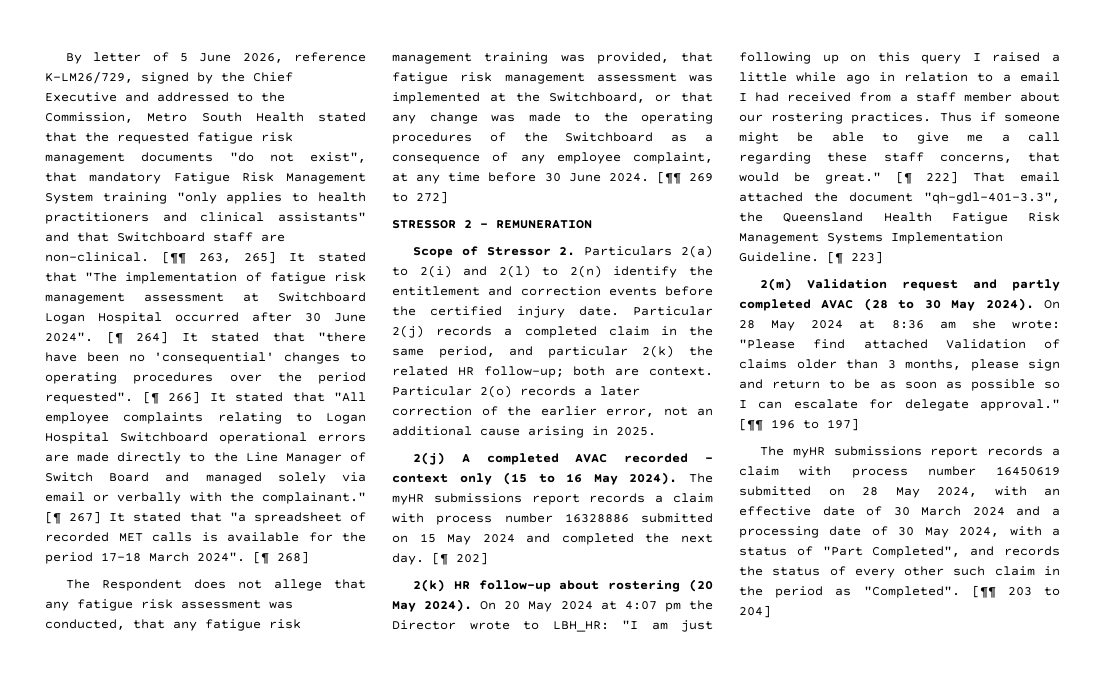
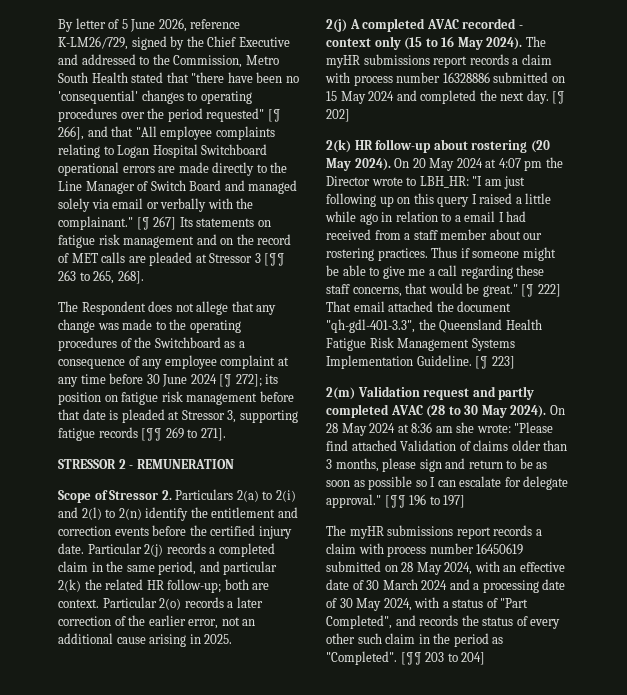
- By letter of 5 June 2026, reference K-LM26/729, signed by the Chief Executive and addressed to the Commission, Metro South Health stated that the requested fatigue risk management documents "do not exist", that mandatory Fatigue Risk Management System training "only applies to health practitioners and clinical assistants" and that Switchboard staff are non-clinical. [¶¶ 263, 265] It stated that "The implementation of fatigue risk management assessment at Switchboard Logan Hospital occurred after 30 June 2024". [¶ 264] It stated that "there have been no 'consequential' changes to operating procedures over the period requested". [¶ 266] It stated that "All employee complaints relating to Logan Hospital Switchboard operational errors are made directly to the Line Manager of Switch Board and managed solely via email or verbally with the complainant."
+ By letter of 5 June 2026, reference K-LM26/729, signed by the Chief Executive and addressed to the Commission, Metro South Health stated that "there have been no 'consequential' changes to operating procedures over the period requested" [¶ 266], and that "All employee complaints relating to Logan Hospital Switchboard operational errors are made directly to the Line Manager of Switch Board and managed solely via email or verbally with the complainant."
- [¶ 267] It stated that "a spreadsheet of recorded MET calls is available for the period 17-18 March 2024". [¶ 268]
+ [¶ 267] Its statements on fatigue risk management and on the record of MET calls are pleaded at Stressor 3 [¶¶ 263 to 265, 268].
- The Respondent does not allege that any fatigue risk assessment was conducted, that any fatigue risk management training was provided, that fatigue risk management assessment was implemented at the Switchboard, or that any change was made to the operating procedures of the Switchboard as a consequence of any employee complaint, at any time before 30 June 2024. [¶¶ 269 to 272]
+ The Respondent does not allege that any change was made to the operating procedures of the Switchboard as a consequence of any employee complaint at any time before 30 June 2024 [¶ 272]; its position on fatigue risk management before that date is pleaded at Stressor 3, supporting fatigue records [¶¶ 269 to 271].

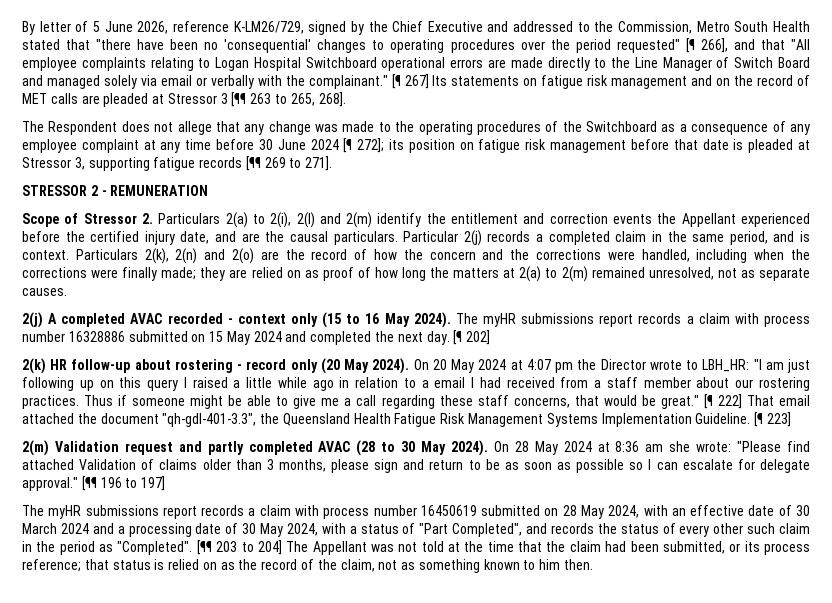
- Scope of Stressor 2. Particulars 2(a) to 2(i) and 2(l) to 2(n) identify the entitlement and correction events before the certified injury date.
+ Scope of Stressor 2. Particulars 2(a) to 2(i), 2(l) and 2(m) identify the entitlement and correction events the Appellant experienced before the certified injury date, and are the causal particulars.
- Particular 2(j) records a completed claim in the same period, and particular 2(k) the related HR follow-up; both are context. Particular 2(o) records a later correction of the earlier error, not an additional cause arising in 2025.
+ Particular 2(j) records a completed claim in the same period, and is context. Particulars 2(k), 2(n) and 2(o) are the record of how the concern and the corrections were handled, including when the corrections were finally made; they are relied on as proof of how long the matters at 2(a) to 2(m) remained unresolved, not as separate causes.
- 2(k) HR follow-up about rostering (20 May 2024).
+ 2(k) HR follow-up about rostering - record only (20 May 2024).
- [¶¶ 203 to 204]
+ [¶¶ 203 to 204] The Appellant was not told at the time that the claim had been submitted, or its process reference; that status is relied on as the record of the claim, not as something known to him then.

